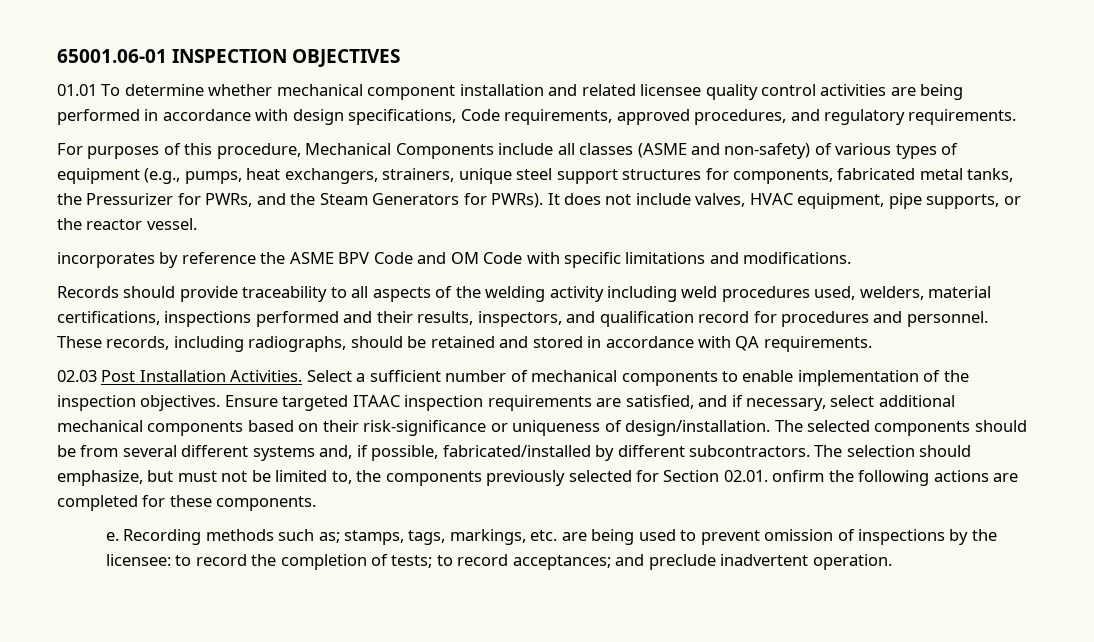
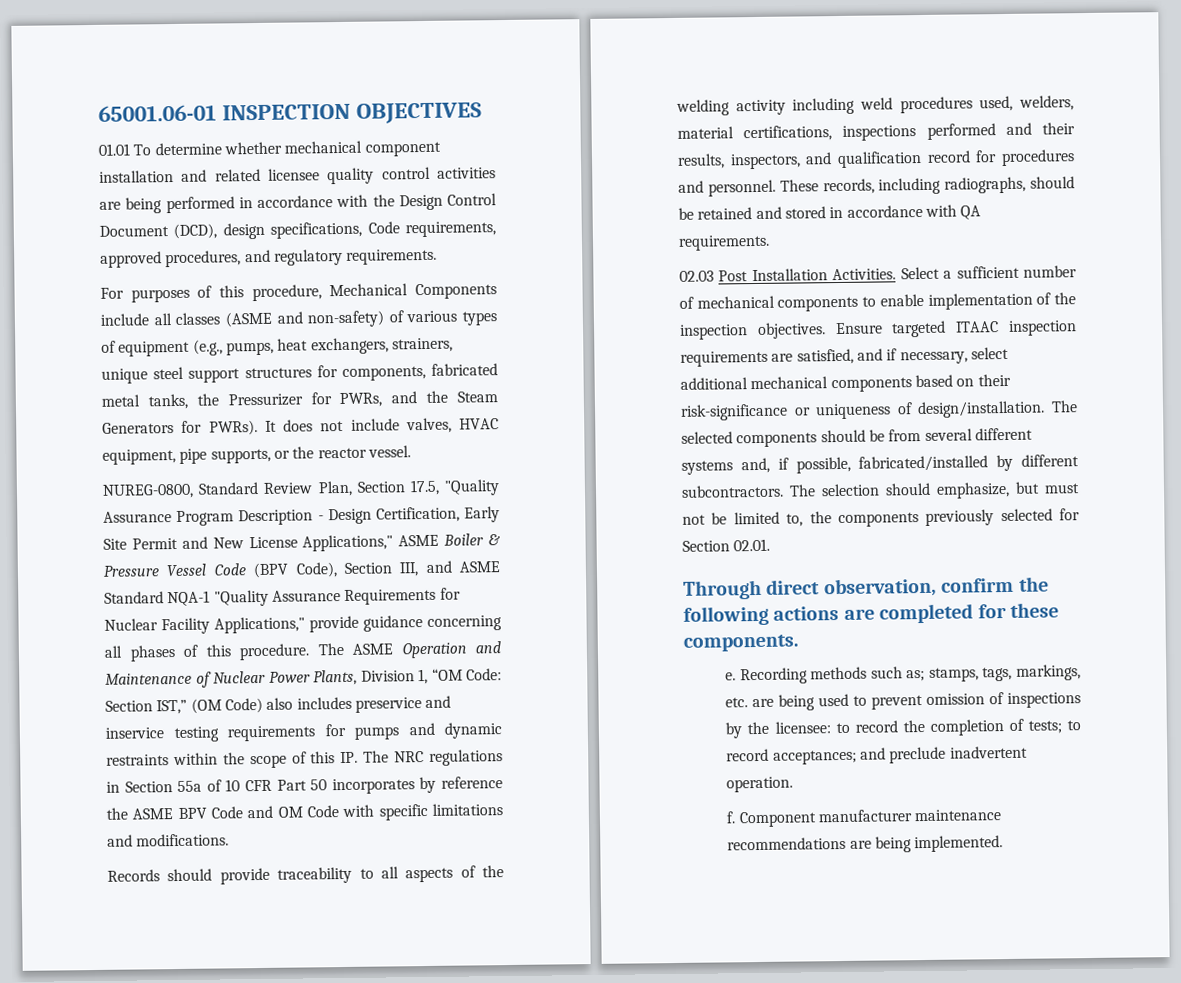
- 01.01 To determine whether mechanical component installation and related licensee quality control activities are being performed in accordance with design specifications, Code requirements, approved procedures, and regulatory requirements.
+ 01.01 To determine whether mechanical component installation and related licensee quality control activities are being performed in accordance with the Design Control Document (DCD), design specifications, Code requirements, approved procedures, and regulatory requirements.
- incorporates by reference the ASME BPV Code and OM Code with specific limitations and modifications.
+ NUREG-0800, Standard Review Plan, Section 17.5, "Quality Assurance Program Description - Design Certification, Early Site Permit and New License Applications," ASME Boiler & Pressure Vessel Code (BPV Code), Section III, and ASME Standard NQA-1 "Quality Assurance Requirements for Nuclear Facility Applications," provide guidance concerning all phases of this procedure. The ASME Operation and Maintenance of Nuclear Power Plants, Division 1, “OM Code: Section IST,” (OM Code) also includes preservice and inservice testing requirements for pumps and dynamic restraints within the scope of this IP. The NRC regulations in Section 55a of 10 CFR Part 50 incorporates by reference the ASME BPV Code and OM Code with specific limitations and modifications.
- The selection should emphasize, but must not be limited to, the components previously selected for Section 02.01. onfirm the following actions are completed for these components.
+ The selection should emphasize, but must not be limited to, the components previously selected for Section 02.01.
+ Through direct observation, confirm the following actions are completed for these components.
+ f. Component manufacturer maintenance recommendations are being implemented.

